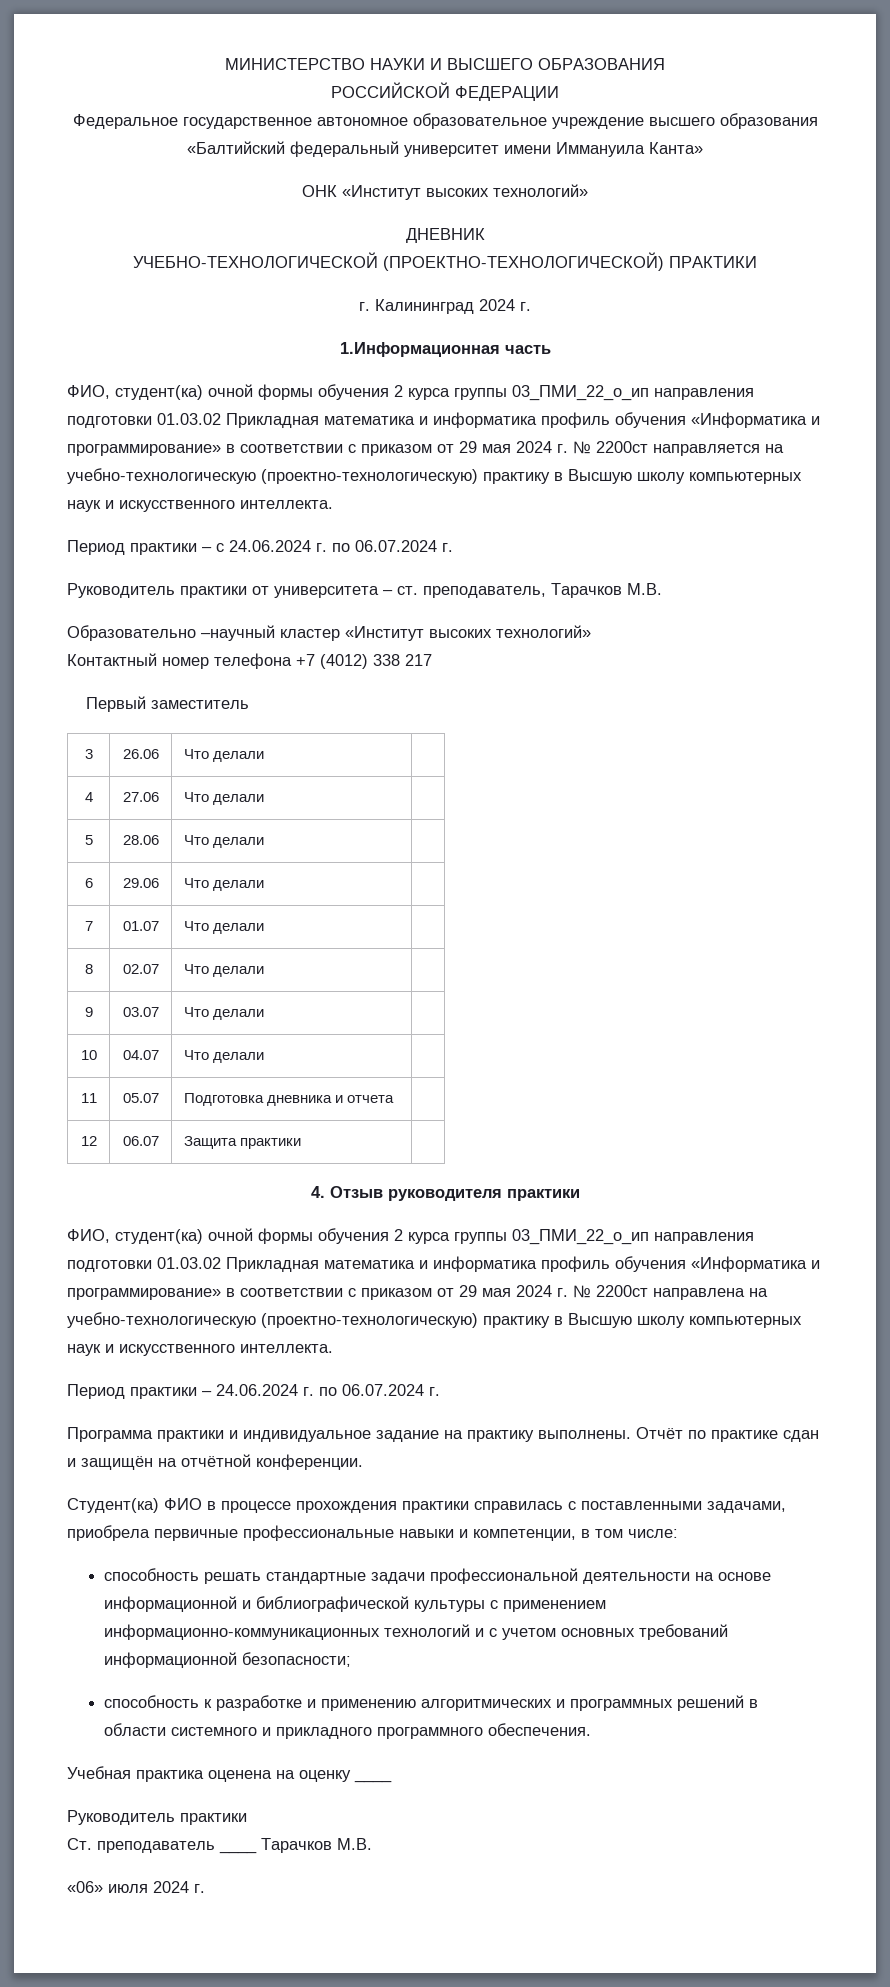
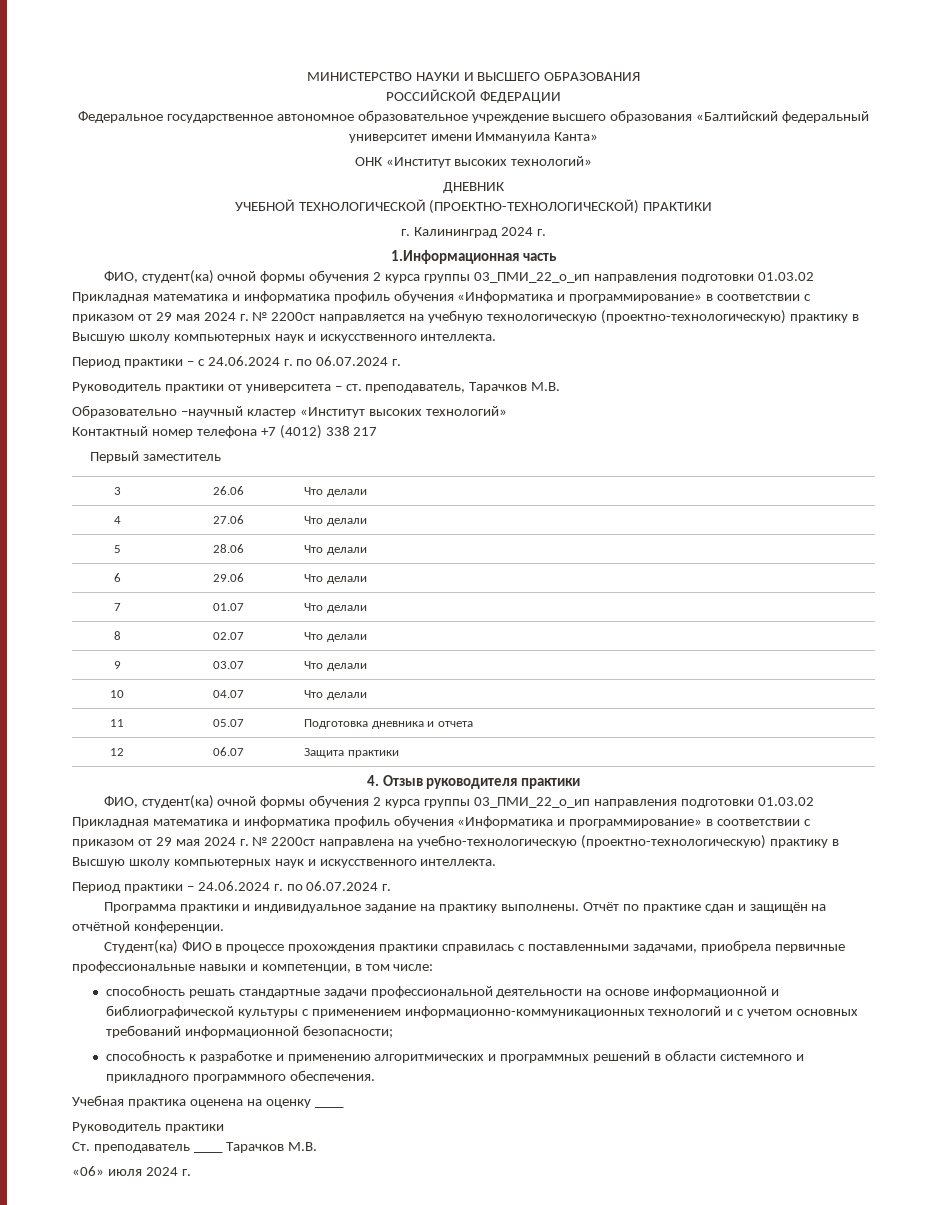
- УЧЕБНО-ТЕХНОЛОГИЧЕСКОЙ (ПРОЕКТНО-ТЕХНОЛОГИЧЕСКОЙ) ПРАКТИКИ
+ УЧЕБНОЙ ТЕХНОЛОГИЧЕСКОЙ (ПРОЕКТНО-ТЕХНОЛОГИЧЕСКОЙ) ПРАКТИКИ
- ФИО, студент(ка) очной формы обучения 2 курса группы 03_ПМИ_22_о_ип направления подготовки 01.03.02 Прикладная математика и информатика профиль обучения «Информатика и программирование» в соответствии с приказом от 29 мая 2024 г. № 2200ст направляется на учебно-технологическую (проектно-технологическую) практику в Высшую школу компьютерных наук и искусственного интеллекта.
+ ФИО, студент(ка) очной формы обучения 2 курса группы 03_ПМИ_22_о_ип направления подготовки 01.03.02 Прикладная математика и информатика профиль обучения «Информатика и программирование» в соответствии с приказом от 29 мая 2024 г. № 2200ст направляется на учебную технологическую (проектно-технологическую) практику в Высшую школу компьютерных наук и искусственного интеллекта.

